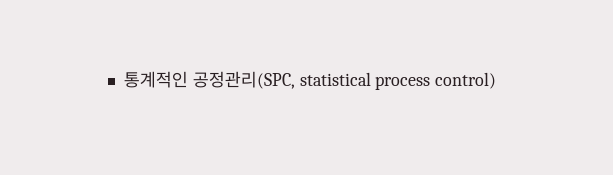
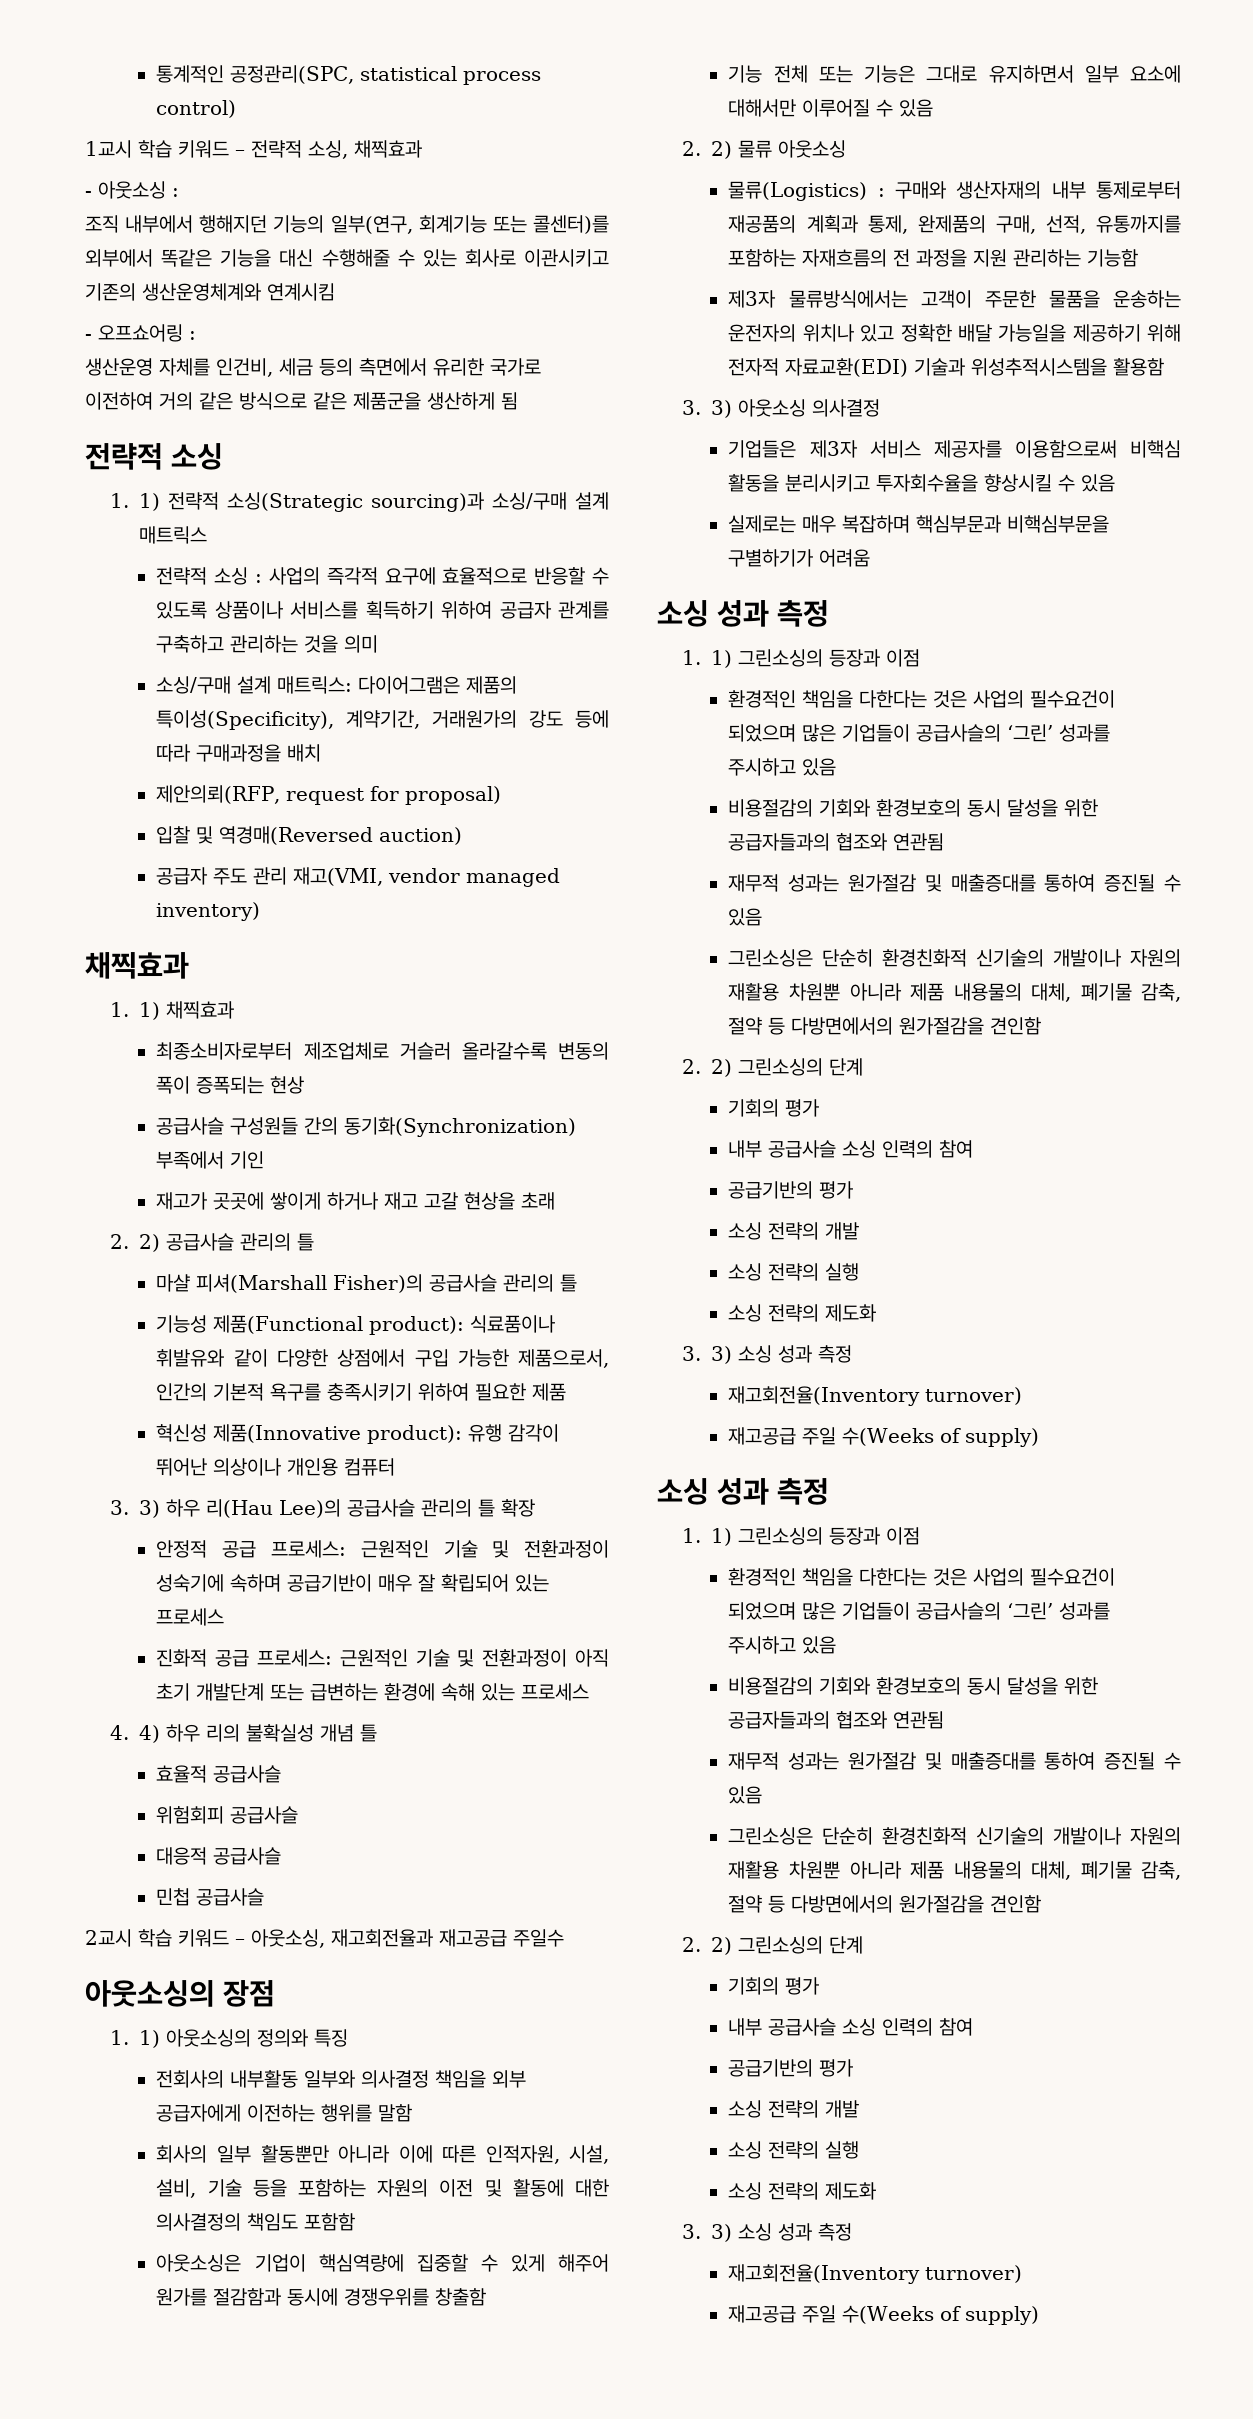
+ 1교시 학습 키워드 – 전략적 소싱, 채찍효과
+ - 아웃소싱 :
+ 조직 내부에서 행해지던 기능의 일부(연구, 회계기능 또는 콜센터)를 외부에서 똑같은 기능을 대신 수행해줄 수 있는 회사로 이관시키고 기존의 생산운영체계와 연계시킴
+ - 오프쇼어링 :
+ 생산운영 자체를 인건비, 세금 등의 측면에서 유리한 국가로 이전하여 거의 같은 방식으로 같은 제품군을 생산하게 됨
+ 전략적 소싱
+ 1. 1) 전략적 소싱(Strategic sourcing)과 소싱/구매 설계 매트릭스
+ 전략적 소싱 : 사업의 즉각적 요구에 효율적으로 반응할 수 있도록 상품이나 서비스를 획득하기 위하여 공급자 관계를 구축하고 관리하는 것을 의미
+ 소싱/구매 설계 매트릭스: 다이어그램은 제품의 특이성(Specificity), 계약기간, 거래원가의 강도 등에 따라 구매과정을 배치
+ 제안의뢰(RFP, request for proposal)
+ 입찰 및 역경매(Reversed auction)
+ 공급자 주도 관리 재고(VMI, vendor managed inventory)
+ 채찍효과
+ 1. 1) 채찍효과
+ 최종소비자로부터 제조업체로 거슬러 올라갈수록 변동의 폭이 증폭되는 현상
+ 공급사슬 구성원들 간의 동기화(Synchronization) 부족에서 기인
+ 재고가 곳곳에 쌓이게 하거나 재고 고갈 현상을 초래
+ 2. 2) 공급사슬 관리의 틀
+ 마샬 피셔(Marshall Fisher)의 공급사슬 관리의 틀
+ 기능성 제품(Functional product): 식료품이나 휘발유와 같이 다양한 상점에서 구입 가능한 제품으로서, 인간의 기본적 욕구를 충족시키기 위하여 필요한 제품
+ 혁신성 제품(Innovative product): 유행 감각이 뛰어난 의상이나 개인용 컴퓨터
+ 3. 3) 하우 리(Hau Lee)의 공급사슬 관리의 틀 확장
+ 안정적 공급 프로세스: 근원적인 기술 및 전환과정이 성숙기에 속하며 공급기반이 매우 잘 확립되어 있는 프로세스
+ 진화적 공급 프로세스: 근원적인 기술 및 전환과정이 아직 초기 개발단계 또는 급변하는 환경에 속해 있는 프로세스
+ 4. 4) 하우 리의 불확실성 개념 틀
+ 효율적 공급사슬
+ 위험회피 공급사슬
+ 대응적 공급사슬
+ 민첩 공급사슬
+ 2교시 학습 키워드 – 아웃소싱, 재고회전율과 재고공급 주일수
+ 아웃소싱의 장점
+ 1. 1) 아웃소싱의 정의와 특징
+ 전회사의 내부활동 일부와 의사결정 책임을 외부 공급자에게 이전하는 행위를 말함
+ 회사의 일부 활동뿐만 아니라 이에 따른 인적자원, 시설, 설비, 기술 등을 포함하는 자원의 이전 및 활동에 대한 의사결정의 책임도 포함함
+ 아웃소싱은 기업이 핵심역량에 집중할 수 있게 해주어 원가를 절감함과 동시에 경쟁우위를 창출함
+ 기능 전체 또는 기능은 그대로 유지하면서 일부 요소에 대해서만 이루어질 수 있음
+ 2. 2) 물류 아웃소싱
+ 물류(Logistics) : 구매와 생산자재의 내부 통제로부터 재공품의 계획과 통제, 완제품의 구매, 선적, 유통까지를 포함하는 자재흐름의 전 과정을 지원 관리하는 기능함
+ 제3자 물류방식에서는 고객이 주문한 물품을 운송하는 운전자의 위치나 있고 정확한 배달 가능일을 제공하기 위해 전자적 자료교환(EDI) 기술과 위성추적시스템을 활용함
+ 3. 3) 아웃소싱 의사결정
+ 기업들은 제3자 서비스 제공자를 이용함으로써 비핵심 활동을 분리시키고 투자회수율을 향상시킬 수 있음
+ 실제로는 매우 복잡하며 핵심부문과 비핵심부문을 구별하기가 어려움
+ 소싱 성과 측정
+ 1. 1) 그린소싱의 등장과 이점
+ 환경적인 책임을 다한다는 것은 사업의 필수요건이 되었으며 많은 기업들이 공급사슬의 ‘그린’ 성과를 주시하고 있음
+ 비용절감의 기회와 환경보호의 동시 달성을 위한 공급자들과의 협조와 연관됨
+ 재무적 성과는 원가절감 및 매출증대를 통하여 증진될 수 있음
+ 그린소싱은 단순히 환경친화적 신기술의 개발이나 자원의 재활용 차원뿐 아니라 제품 내용물의 대체, 폐기물 감축, 절약 등 다방면에서의 원가절감을 견인함
+ 2. 2) 그린소싱의 단계
+ 기회의 평가
+ 내부 공급사슬 소싱 인력의 참여
+ 공급기반의 평가
+ 소싱 전략의 개발
+ 소싱 전략의 실행
+ 소싱 전략의 제도화
+ 3. 3) 소싱 성과 측정
+ 재고회전율(Inventory turnover)
+ 재고공급 주일 수(Weeks of supply)
+ 소싱 성과 측정
+ 1. 1) 그린소싱의 등장과 이점
+ 환경적인 책임을 다한다는 것은 사업의 필수요건이 되었으며 많은 기업들이 공급사슬의 ‘그린’ 성과를 주시하고 있음
+ 비용절감의 기회와 환경보호의 동시 달성을 위한 공급자들과의 협조와 연관됨
+ 재무적 성과는 원가절감 및 매출증대를 통하여 증진될 수 있음
+ 그린소싱은 단순히 환경친화적 신기술의 개발이나 자원의 재활용 차원뿐 아니라 제품 내용물의 대체, 폐기물 감축, 절약 등 다방면에서의 원가절감을 견인함
+ 2. 2) 그린소싱의 단계
+ 기회의 평가
+ 내부 공급사슬 소싱 인력의 참여
+ 공급기반의 평가
+ 소싱 전략의 개발
+ 소싱 전략의 실행
+ 소싱 전략의 제도화
+ 3. 3) 소싱 성과 측정
+ 재고회전율(Inventory turnover)
+ 재고공급 주일 수(Weeks of supply)

